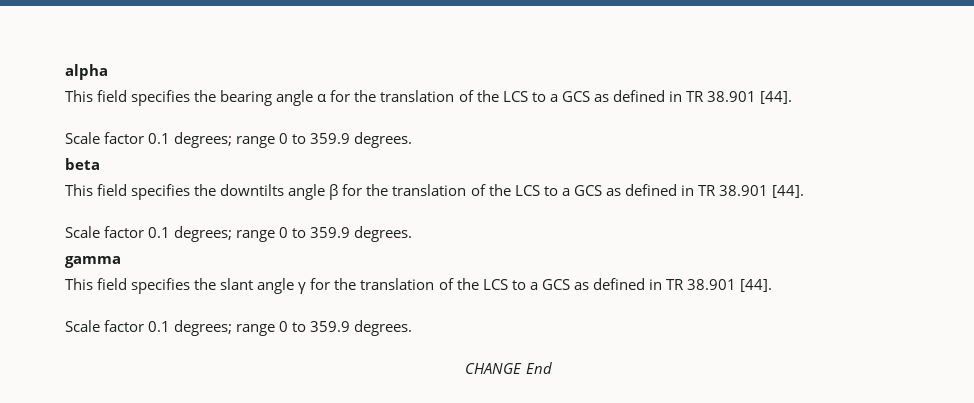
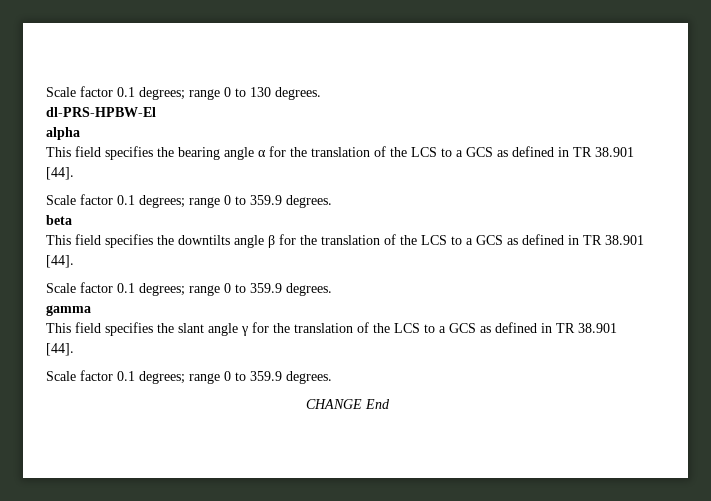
+ Scale factor 0.1 degrees; range 0 to 130 degrees.
+ dl-PRS-HPBW-El

